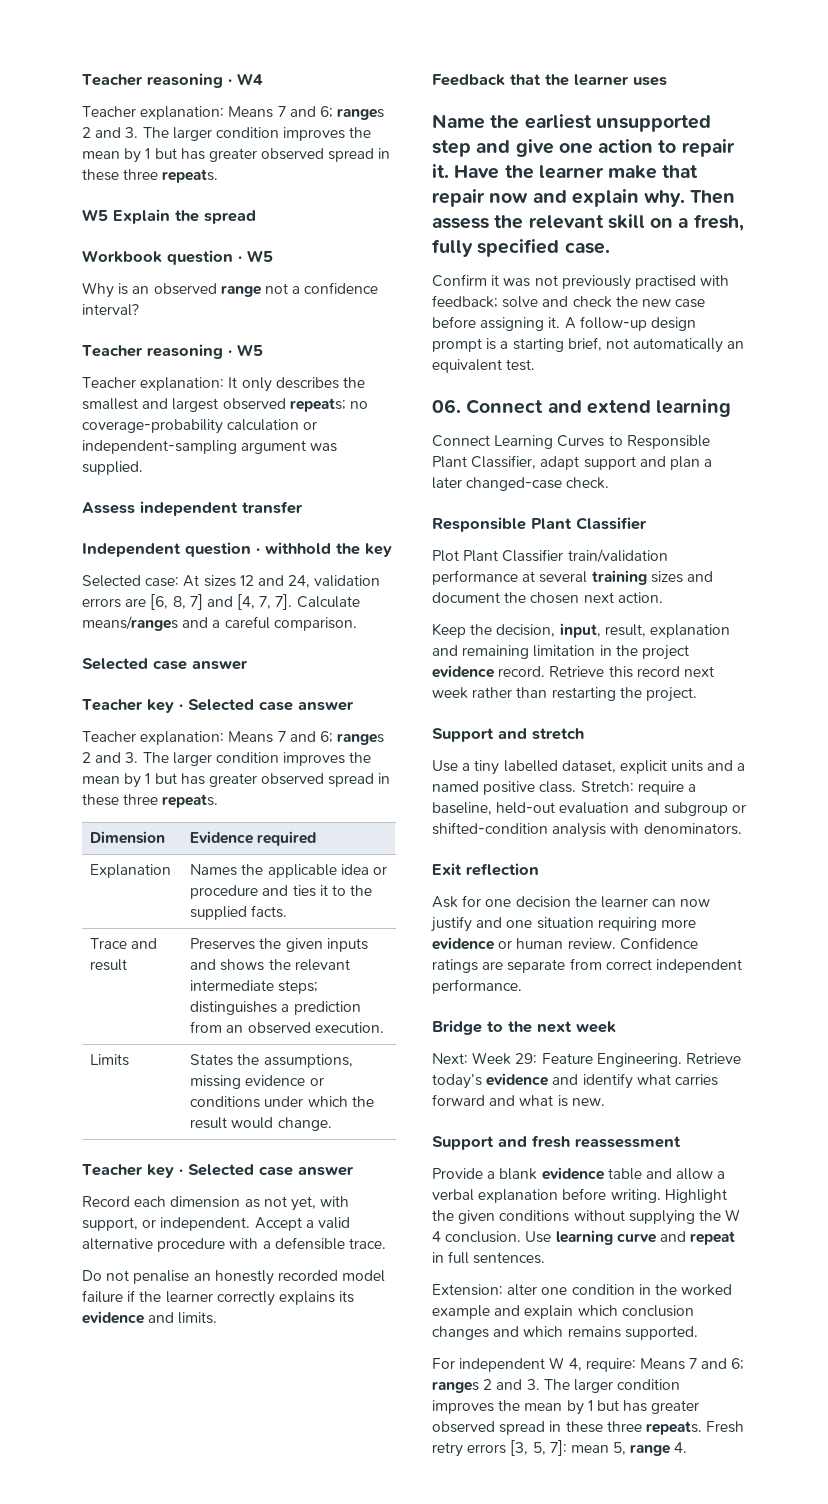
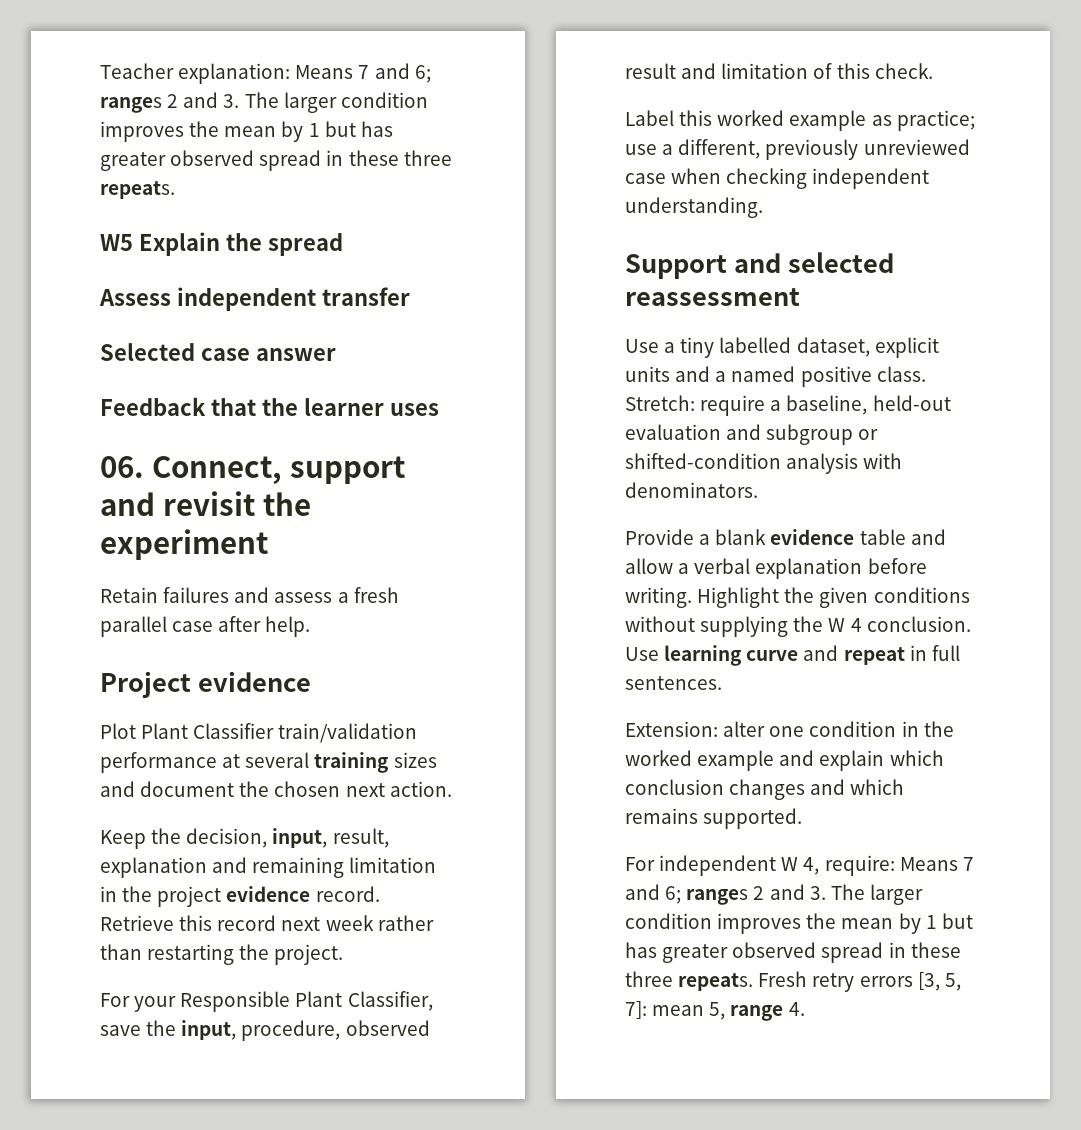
- Teacher reasoning · W4
- Workbook question · W5
- Why is an observed range not a confidence interval?
- Teacher reasoning · W5
- Teacher explanation: It only describes the smallest and largest observed repeats; no coverage-probability calculation or independent-sampling argument was supplied.
  Assess independent transfer
- Independent question · withhold the key
- Selected case: At sizes 12 and 24, validation errors are [6, 8, 7] and [4, 7, 7]. Calculate means/ranges and a careful comparison.
  Selected case answer
- Teacher key · Selected case answer
- Teacher explanation: Means 7 and 6; ranges 2 and 3. The larger condition improves the mean by 1 but has greater observed spread in these three repeats.
- Dimension | Evidence required
- Explanation | Names the applicable idea or procedure and ties it to the supplied facts.
- Trace and result | Preserves the given inputs and shows the relevant intermediate steps; distinguishes a prediction from an observed execution.
- Limits | States the assumptions, missing evidence or conditions under which the result would change.
- Teacher key · Selected case answer
- Record each dimension as not yet, with support, or independent. Accept a valid alternative procedure with a defensible trace.
- Do not penalise an honestly recorded model failure if the learner correctly explains its evidence and limits.
- Name the earliest unsupported step and give one action to repair it. Have the learner make that repair now and explain why. Then assess the relevant skill on a fresh, fully specified case.
- Confirm it was not previously practised with feedback; solve and check the new case before assigning it. A follow-up design prompt is a starting brief, not automatically an equivalent test.
- 06. Connect and extend learning
- Connect Learning Curves to Responsible Plant Classifier, adapt support and plan a later changed-case check.
- Responsible Plant Classifier
+ 06. Connect, support and revisit the experiment
+ Retain failures and assess a fresh parallel case after help.
+ Project evidence
- Support and stretch
+ For your Responsible Plant Classifier, save the input, procedure, observed result and limitation of this check.
+ Label this worked example as practice; use a different, previously unreviewed case when checking independent understanding.
+ Support and selected reassessment
- Exit reflection
- Ask for one decision the learner can now justify and one situation requiring more evidence or human review. Confidence ratings are separate from correct independent performance.
- Bridge to the next week
- Next: Week 29: Feature Engineering. Retrieve today’s evidence and identify what carries forward and what is new.
- Support and fresh reassessment

